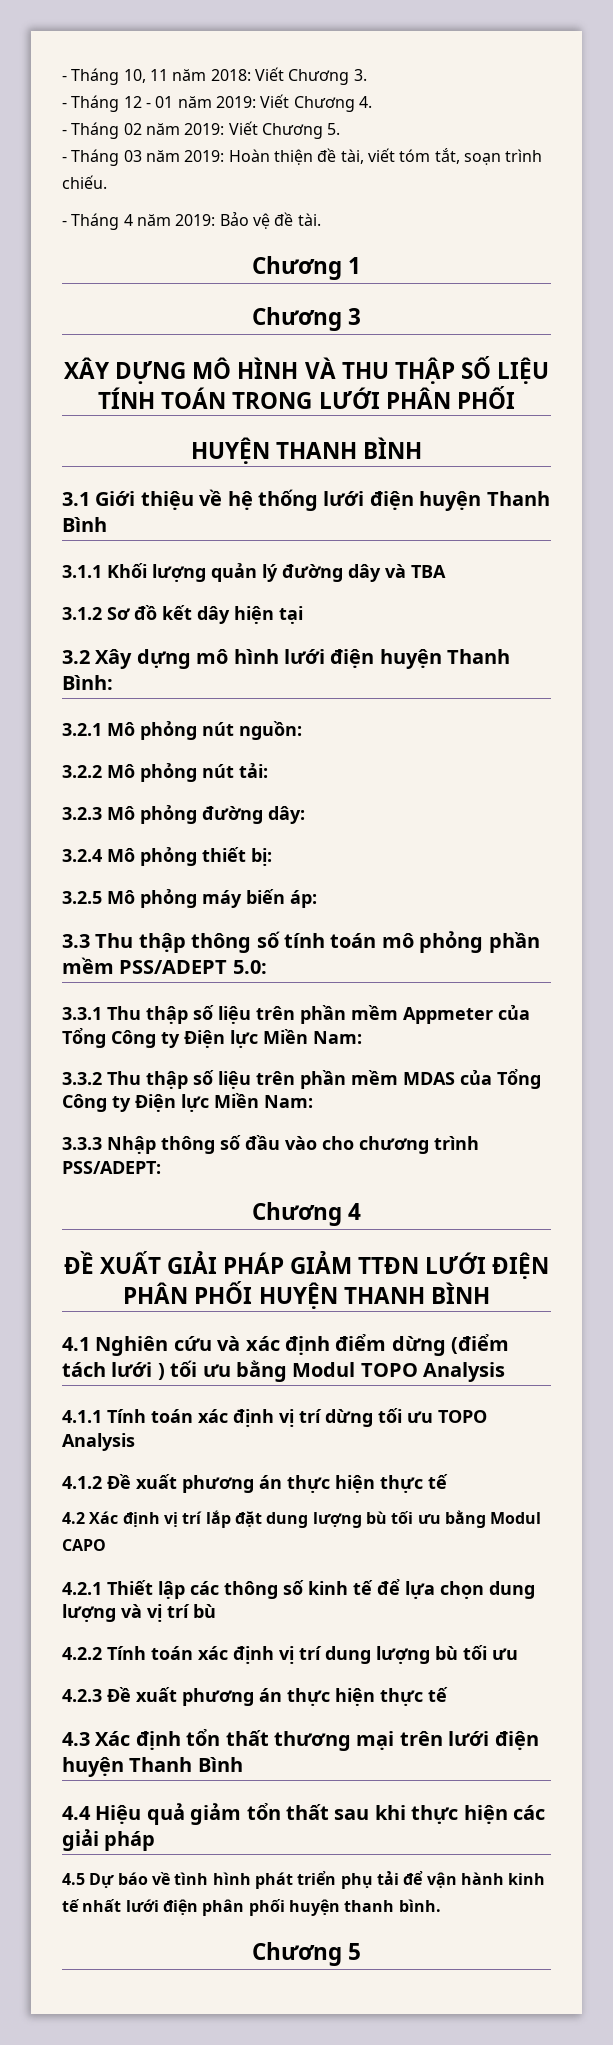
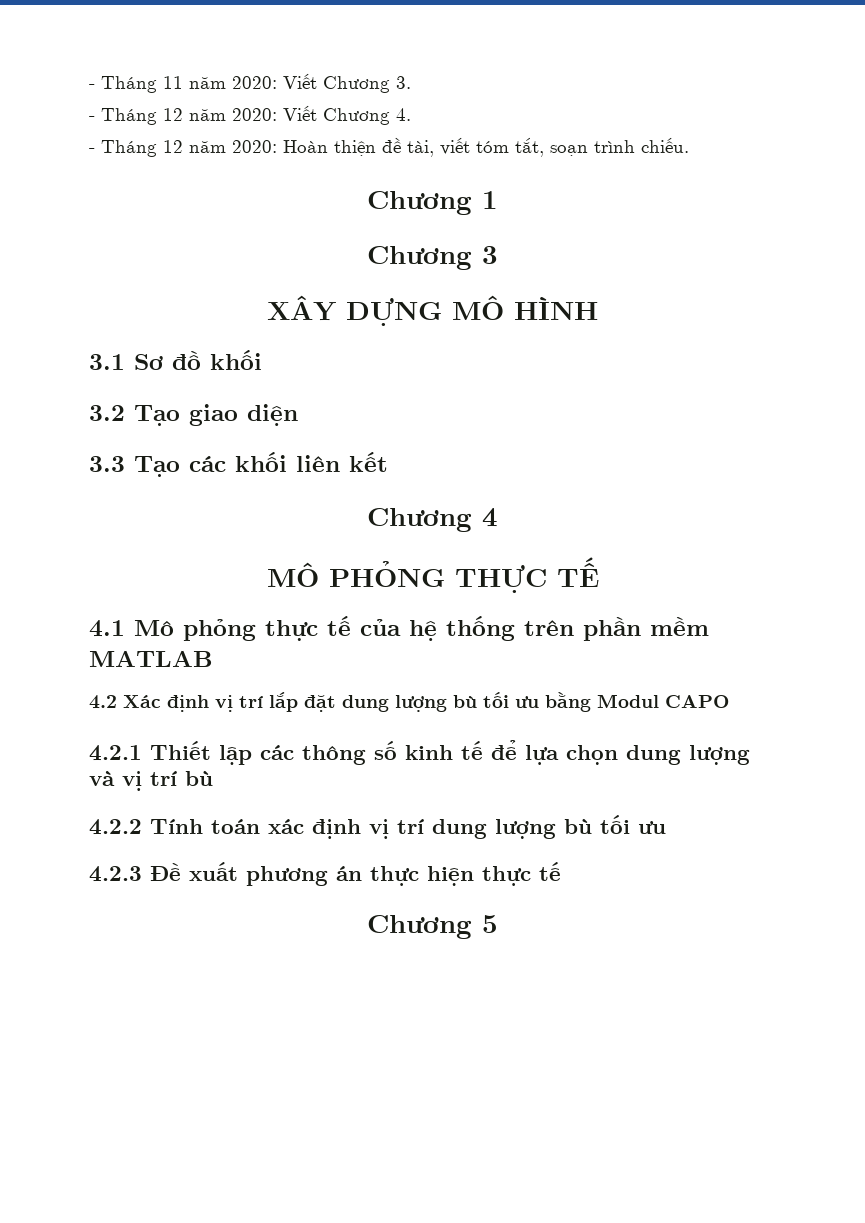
- - Tháng 10, 11 năm 2018: Viết Chương 3.
+ - Tháng 11 năm 2020: Viết Chương 3.
- - Tháng 12 - 01 năm 2019: Viết Chương 4.
+ - Tháng 12 năm 2020: Viết Chương 4.
- - Tháng 02 năm 2019: Viết Chương 5.
- - Tháng 03 năm 2019: Hoàn thiện đề tài, viết tóm tắt, soạn trình chiếu.
+ - Tháng 12 năm 2020: Hoàn thiện đề tài, viết tóm tắt, soạn trình chiếu.
- - Tháng 4 năm 2019: Bảo vệ đề tài.
- XÂY DỰNG MÔ HÌNH VÀ THU THẬP SỐ LIỆU TÍNH TOÁN TRONG LƯỚI PHÂN PHỐI
- HUYỆN THANH BÌNH
- 3.1 Giới thiệu về hệ thống lưới điện huyện Thanh Bình
- 3.1.1 Khối lượng quản lý đường dây và TBA
- 3.1.2 Sơ đồ kết dây hiện tại
- 3.2 Xây dựng mô hình lưới điện huyện Thanh Bình:
- 3.2.1 Mô phỏng nút nguồn:
- 3.2.2 Mô phỏng nút tải:
- 3.2.3 Mô phỏng đường dây:
- 3.2.4 Mô phỏng thiết bị:
- 3.2.5 Mô phỏng máy biến áp:
- 3.3 Thu thập thông số tính toán mô phỏng phần mềm PSS/ADEPT 5.0:
- 3.3.1 Thu thập số liệu trên phần mềm Appmeter của Tổng Công ty Điện lực Miền Nam:
- 3.3.2 Thu thập số liệu trên phần mềm MDAS của Tổng Công ty Điện lực Miền Nam:
- 3.3.3 Nhập thông số đầu vào cho chương trình PSS/ADEPT:
+ XÂY DỰNG MÔ HÌNH
+ 3.1 Sơ đồ khối
+ 3.2 Tạo giao diện
+ 3.3 Tạo các khối liên kết
  Chương 4
- ĐỀ XUẤT GIẢI PHÁP GIẢM TTĐN LƯỚI ĐIỆN PHÂN PHỐI HUYỆN THANH BÌNH
- 4.1 Nghiên cứu và xác định điểm dừng (điểm tách lưới ) tối ưu bằng Modul TOPO Analysis
- 4.1.1 Tính toán xác định vị trí dừng tối ưu TOPO Analysis
- 4.1.2 Đề xuất phương án thực hiện thực tế
+ MÔ PHỎNG THỰC TẾ
+ 4.1 Mô phỏng thực tế của hệ thống trên phần mềm MATLAB
- 4.3 Xác định tổn thất thương mại trên lưới điện huyện Thanh Bình
- 4.4 Hiệu quả giảm tổn thất sau khi thực hiện các giải pháp
- 4.5 Dự báo về tình hình phát triển phụ tải để vận hành kinh tế nhất lưới điện phân phối huyện thanh bình.

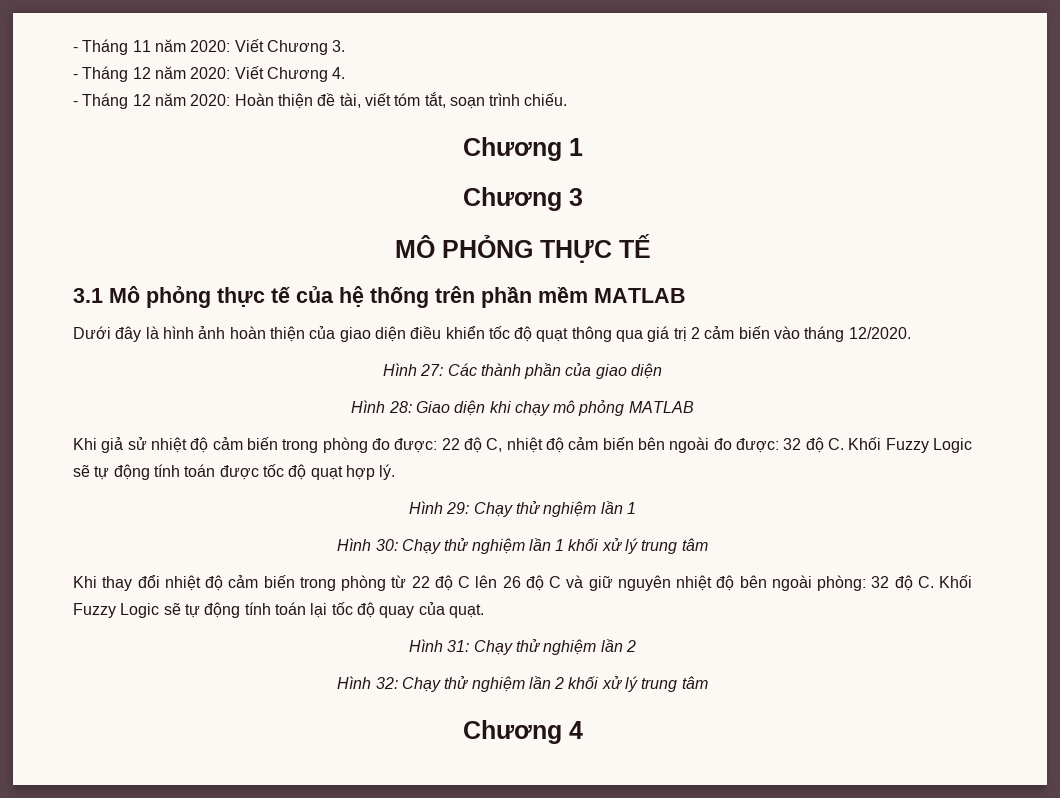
- XÂY DỰNG MÔ HÌNH
- 3.1 Sơ đồ khối
- 3.2 Tạo giao diện
- 3.3 Tạo các khối liên kết
- Chương 4
- 4.1 Mô phỏng thực tế của hệ thống trên phần mềm MATLAB
+ 3.1 Mô phỏng thực tế của hệ thống trên phần mềm MATLAB
- 4.2 Xác định vị trí lắp đặt dung lượng bù tối ưu bằng Modul CAPO
- 4.2.1 Thiết lập các thông số kinh tế để lựa chọn dung lượng và vị trí bù
- 4.2.2 Tính toán xác định vị trí dung lượng bù tối ưu
- 4.2.3 Đề xuất phương án thực hiện thực tế
- Chương 5
+ Dưới đây là hình ảnh hoàn thiện của giao diện điều khiển tốc độ quạt thông qua giá trị 2 cảm biến vào tháng 12/2020.
+ Hình 27: Các thành phần của giao diện
+ Hình 28: Giao diện khi chạy mô phỏng MATLAB
+ Khi giả sử nhiệt độ cảm biến trong phòng đo được: 22 độ C, nhiệt độ cảm biến bên ngoài đo được: 32 độ C. Khối Fuzzy Logic sẽ tự động tính toán được tốc độ quạt hợp lý.
+ Hình 29: Chạy thử nghiệm lần 1
+ Hình 30: Chạy thử nghiệm lần 1 khối xử lý trung tâm
+ Khi thay đổi nhiệt độ cảm biến trong phòng từ 22 độ C lên 26 độ C và giữ nguyên nhiệt độ bên ngoài phòng: 32 độ C. Khối Fuzzy Logic sẽ tự động tính toán lại tốc độ quay của quạt.
+ Hình 31: Chạy thử nghiệm lần 2
+ Hình 32: Chạy thử nghiệm lần 2 khối xử lý trung tâm
+ Chương 4

